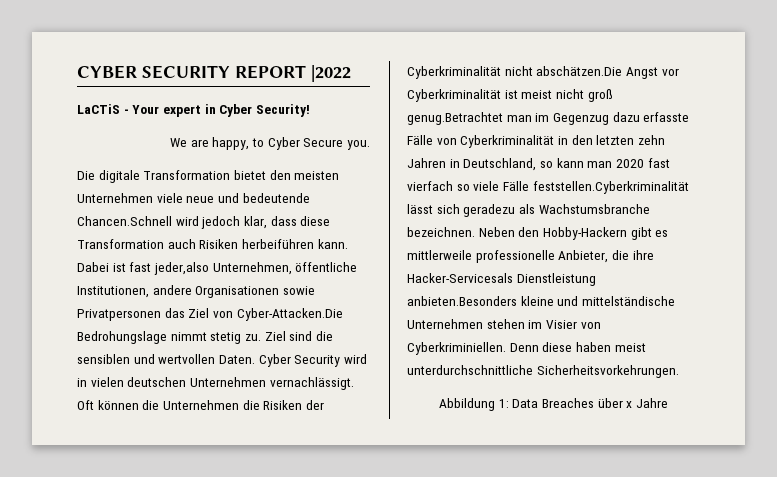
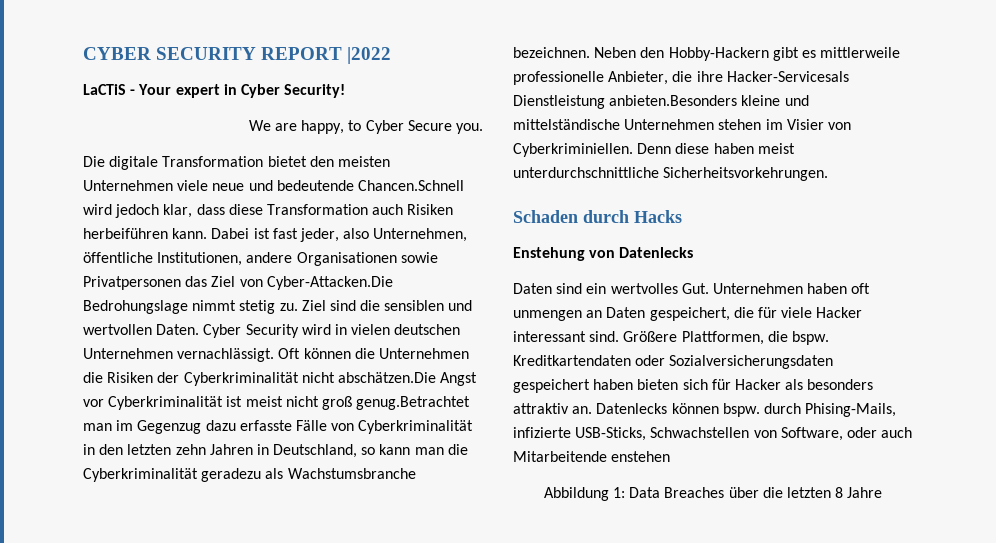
- Dabei ist fast jeder,also Unternehmen, öffentliche Institutionen, andere Organisationen sowie Privatpersonen das Ziel von Cyber-Attacken.Die Bedrohungslage nimmt stetig zu.
+ Dabei ist fast jeder, also Unternehmen, öffentliche Institutionen, andere Organisationen sowie Privatpersonen das Ziel von Cyber-Attacken.Die Bedrohungslage nimmt stetig zu.
- Oft können die Unternehmen die Risiken der Cyberkriminalität nicht abschätzen.Die Angst vor Cyberkriminalität ist meist nicht groß genug.Betrachtet man im Gegenzug dazu erfasste Fälle von Cyberkriminalität in den letzten zehn Jahren in Deutschland, so kann man 2020 fast vierfach so viele Fälle feststellen.Cyberkriminalität lässt sich geradezu als Wachstumsbranche bezeichnen.
+ Oft können die Unternehmen die Risiken der Cyberkriminalität nicht abschätzen.Die Angst vor Cyberkriminalität ist meist nicht groß genug.Betrachtet man im Gegenzug dazu erfasste Fälle von Cyberkriminalität in den letzten zehn Jahren in Deutschland, so kann man die Cyberkriminalität geradezu als Wachstumsbranche bezeichnen.
+ Schaden durch Hacks
+ Enstehung von Datenlecks
+ Daten sind ein wertvolles Gut. Unternehmen haben oft unmengen an Daten gespeichert, die für viele Hacker interessant sind. Größere Plattformen, die bspw. Kreditkartendaten oder Sozialversicherungsdaten gespeichert haben bieten sich für Hacker als besonders attraktiv an. Datenlecks können bspw. durch Phising-Mails, infizierte USB-Sticks, Schwachstellen von Software, oder auch Mitarbeitende enstehen
- Abbildung 1: Data Breaches über x Jahre
+ Abbildung 1: Data Breaches über die letzten 8 Jahre

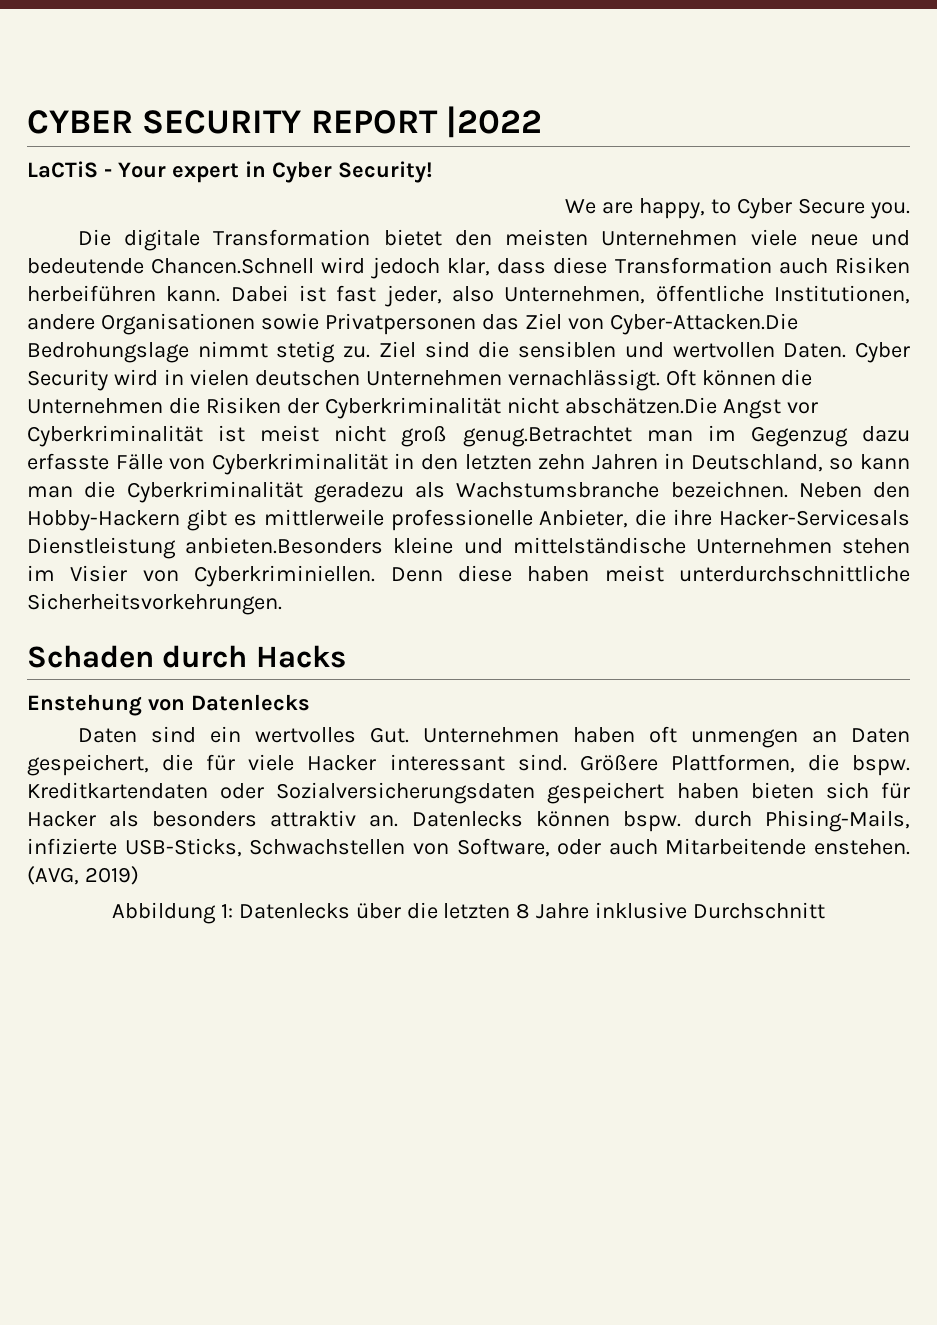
- Datenlecks können bspw. durch Phising-Mails, infizierte USB-Sticks, Schwachstellen von Software, oder auch Mitarbeitende enstehen
+ Datenlecks können bspw. durch Phising-Mails, infizierte USB-Sticks, Schwachstellen von Software, oder auch Mitarbeitende enstehen. (AVG, 2019)
- Abbildung 1: Data Breaches über die letzten 8 Jahre
+ Abbildung 1: Datenlecks über die letzten 8 Jahre inklusive Durchschnitt

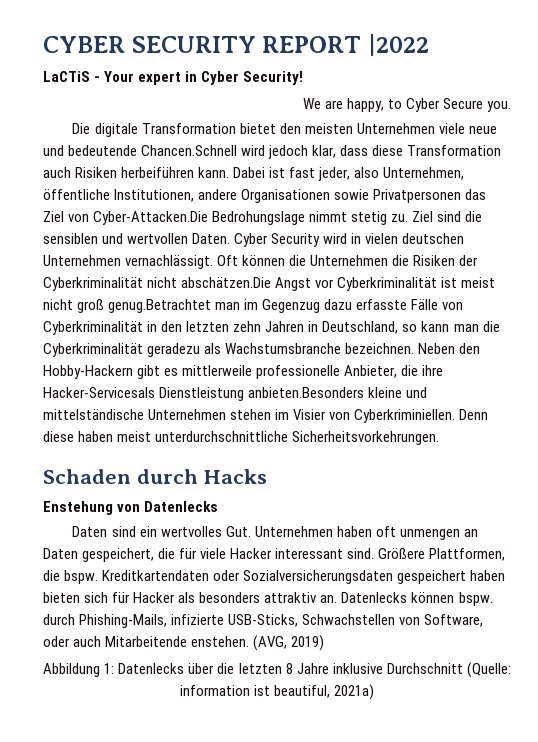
- Datenlecks können bspw. durch Phising-Mails, infizierte USB-Sticks, Schwachstellen von Software, oder auch Mitarbeitende enstehen.
+ Datenlecks können bspw. durch Phishing-Mails, infizierte USB-Sticks, Schwachstellen von Software, oder auch Mitarbeitende enstehen.
- Abbildung 1: Datenlecks über die letzten 8 Jahre inklusive Durchschnitt
+ Abbildung 1: Datenlecks über die letzten 8 Jahre inklusive Durchschnitt (Quelle: information ist beautiful, 2021a)

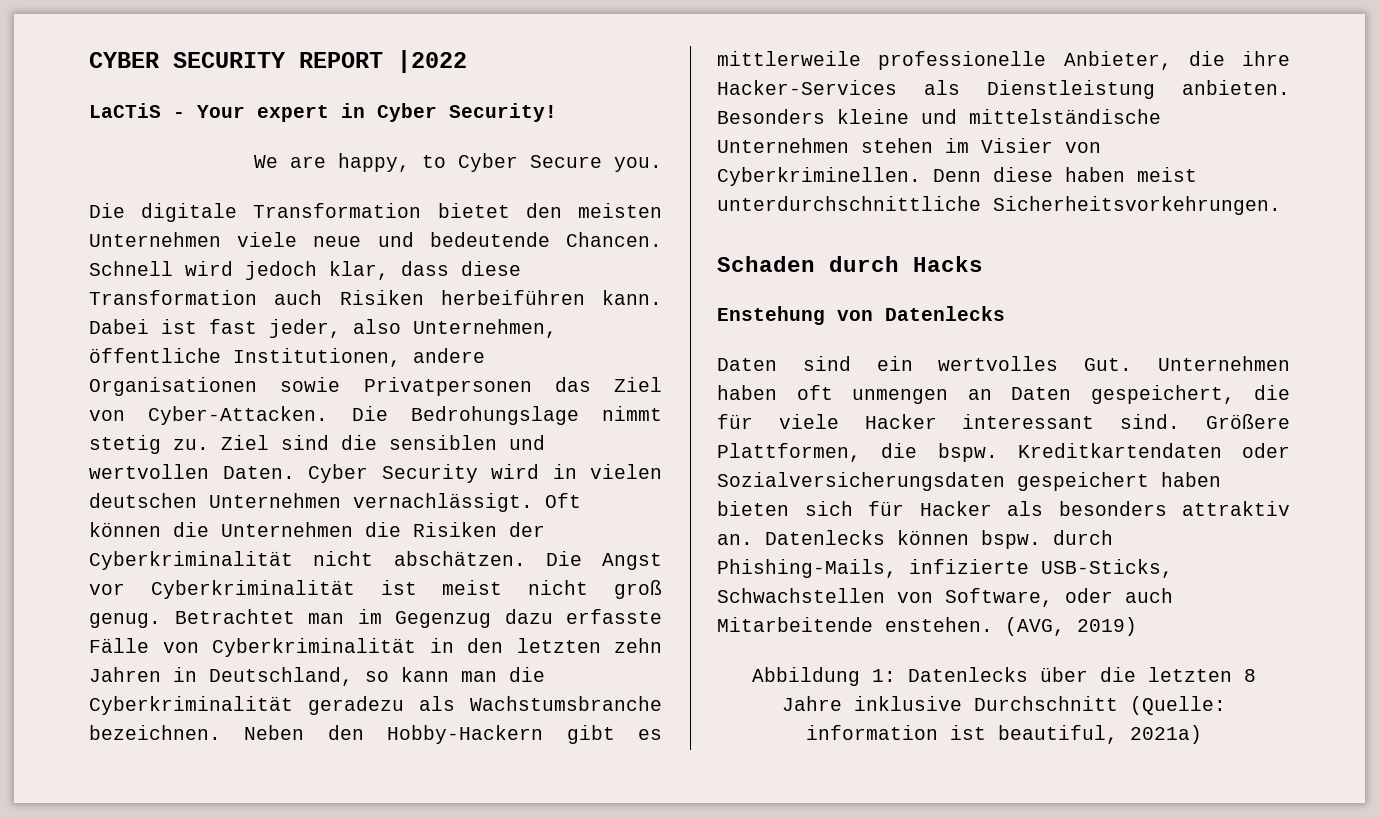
- Die digitale Transformation bietet den meisten Unternehmen viele neue und bedeutende Chancen.Schnell wird jedoch klar, dass diese Transformation auch Risiken herbeiführen kann.
+ Die digitale Transformation bietet den meisten Unternehmen viele neue und bedeutende Chancen. Schnell wird jedoch klar, dass diese Transformation auch Risiken herbeiführen kann.
- Dabei ist fast jeder, also Unternehmen, öffentliche Institutionen, andere Organisationen sowie Privatpersonen das Ziel von Cyber-Attacken.Die Bedrohungslage nimmt stetig zu.
+ Dabei ist fast jeder, also Unternehmen, öffentliche Institutionen, andere Organisationen sowie Privatpersonen das Ziel von Cyber-Attacken. Die Bedrohungslage nimmt stetig zu.
- Oft können die Unternehmen die Risiken der Cyberkriminalität nicht abschätzen.Die Angst vor Cyberkriminalität ist meist nicht groß genug.Betrachtet man im Gegenzug dazu erfasste Fälle von Cyberkriminalität in den letzten zehn Jahren in Deutschland, so kann man die Cyberkriminalität geradezu als Wachstumsbranche bezeichnen.
+ Oft können die Unternehmen die Risiken der Cyberkriminalität nicht abschätzen. Die Angst vor Cyberkriminalität ist meist nicht groß genug. Betrachtet man im Gegenzug dazu erfasste Fälle von Cyberkriminalität in den letzten zehn Jahren in Deutschland, so kann man die Cyberkriminalität geradezu als Wachstumsbranche bezeichnen.
- Neben den Hobby-Hackern gibt es mittlerweile professionelle Anbieter, die ihre Hacker-Servicesals Dienstleistung anbieten.Besonders kleine und mittelständische Unternehmen stehen im Visier von Cyberkriminiellen.
+ Neben den Hobby-Hackern gibt es mittlerweile professionelle Anbieter, die ihre Hacker-Services als Dienstleistung anbieten. Besonders kleine und mittelständische Unternehmen stehen im Visier von Cyberkriminellen.

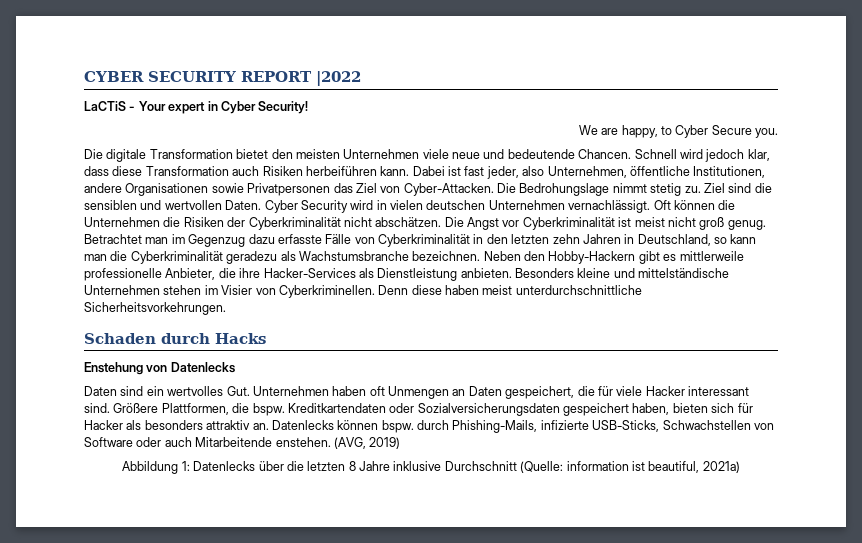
- Daten sind ein wertvolles Gut. Unternehmen haben oft unmengen an Daten gespeichert, die für viele Hacker interessant sind.
+ Daten sind ein wertvolles Gut. Unternehmen haben oft Unmengen an Daten gespeichert, die für viele Hacker interessant sind.
- Kreditkartendaten oder Sozialversicherungsdaten gespeichert haben bieten sich für Hacker als besonders attraktiv an.
+ Kreditkartendaten oder Sozialversicherungsdaten gespeichert haben, bieten sich für Hacker als besonders attraktiv an.
- Datenlecks können bspw. durch Phishing-Mails, infizierte USB-Sticks, Schwachstellen von Software, oder auch Mitarbeitende enstehen.
+ Datenlecks können bspw. durch Phishing-Mails, infizierte USB-Sticks, Schwachstellen von Software oder auch Mitarbeitende enstehen.

